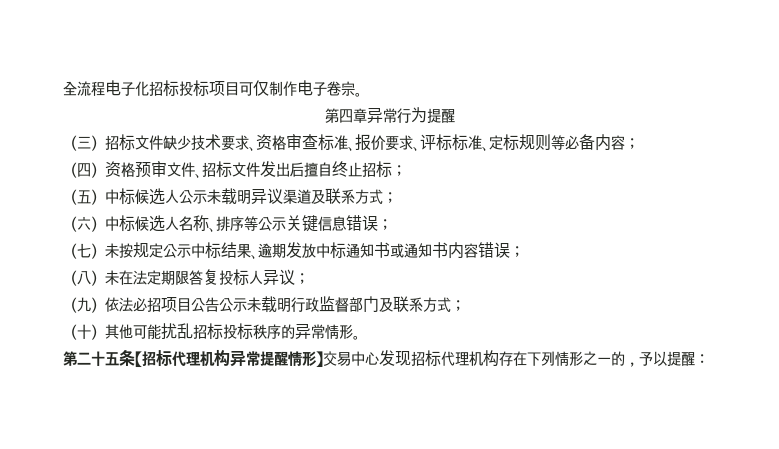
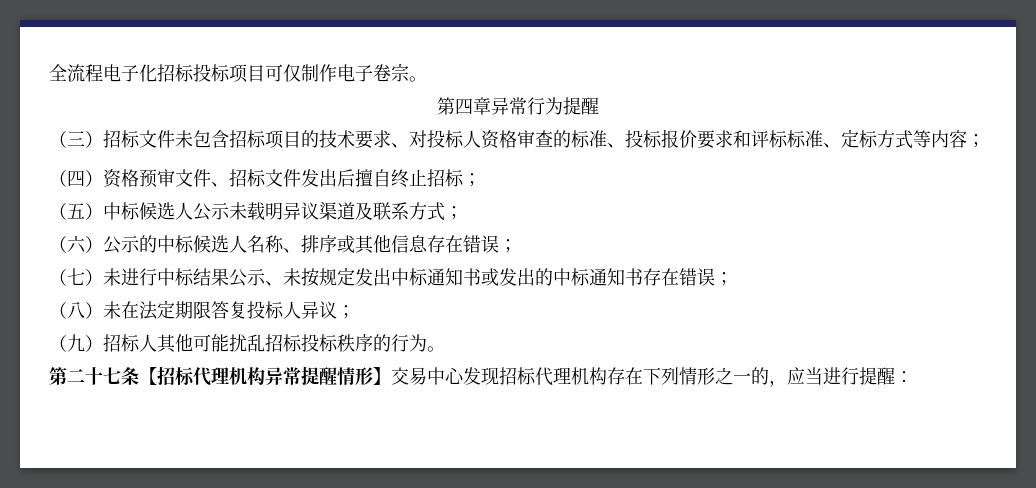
- （三）招标文件缺少技术要求、资格审查标准、报价要求、评标标准、定标规则等必备内容；
+ （三）招标文件未包含招标项目的技术要求、对投标人资格审查的标准、投标报价要求和评标标准、定标方式等内容；
- （六）中标候选人名称、排序等公示关键信息错误；
+ （六）公示的中标候选人名称、排序或其他信息存在错误；
- （七）未按规定公示中标结果、逾期发放中标通知书或通知书内容错误；
+ （七）未进行中标结果公示、未按规定发出中标通知书或发出的中标通知书存在错误；
- （九）依法必招项目公告公示未载明行政监督部门及联系方式；
- （十）其他可能扰乱招标投标秩序的异常情形。
+ （九）招标人其他可能扰乱招标投标秩序的行为。
- 第二十五条【招标代理机构异常提醒情形】交易中心发现招标代理机构存在下列情形之一的，予以提醒：
+ 第二十七条【招标代理机构异常提醒情形】交易中心发现招标代理机构存在下列情形之一的，应当进行提醒：

